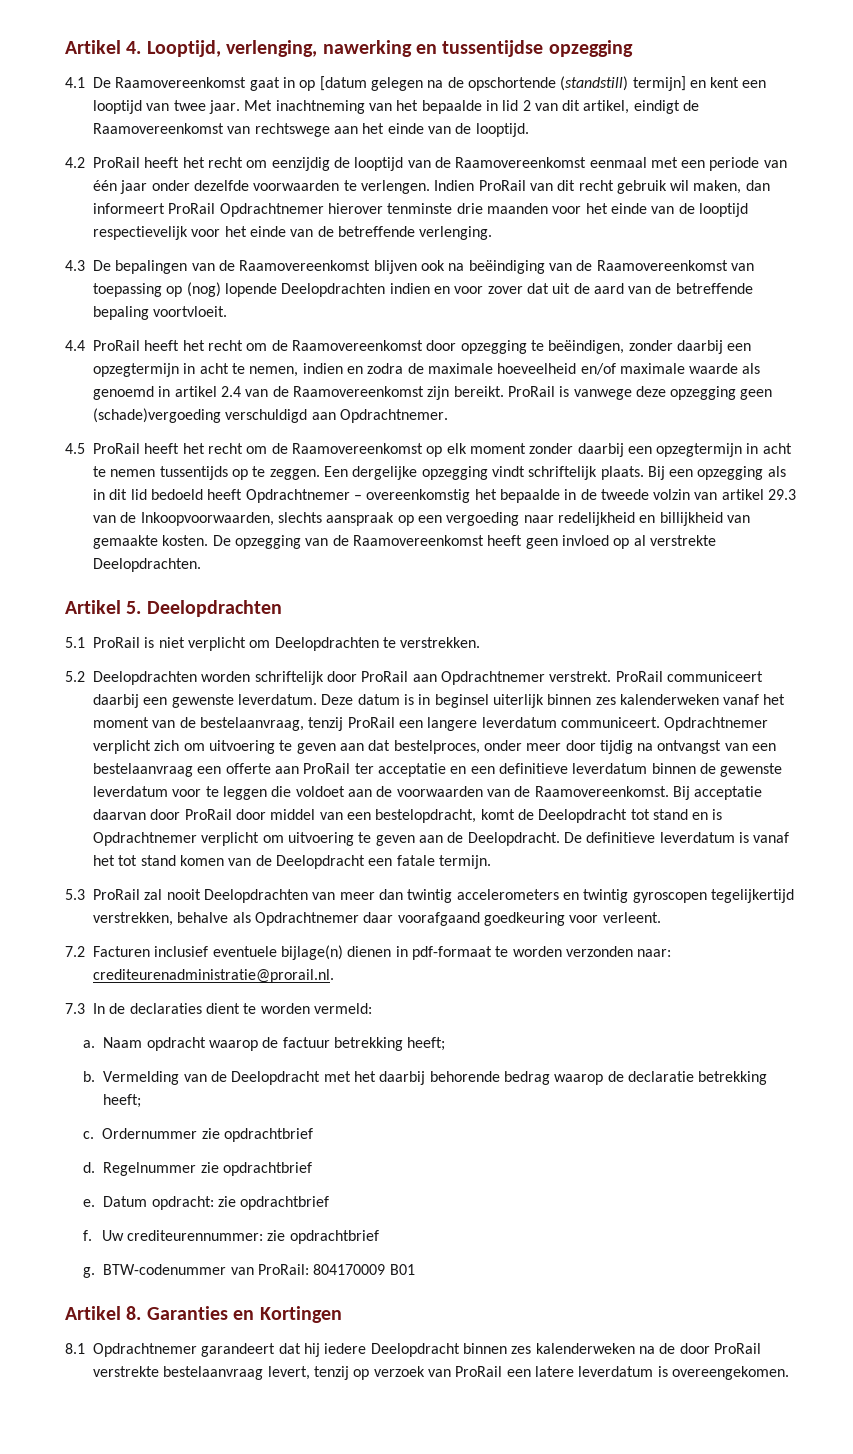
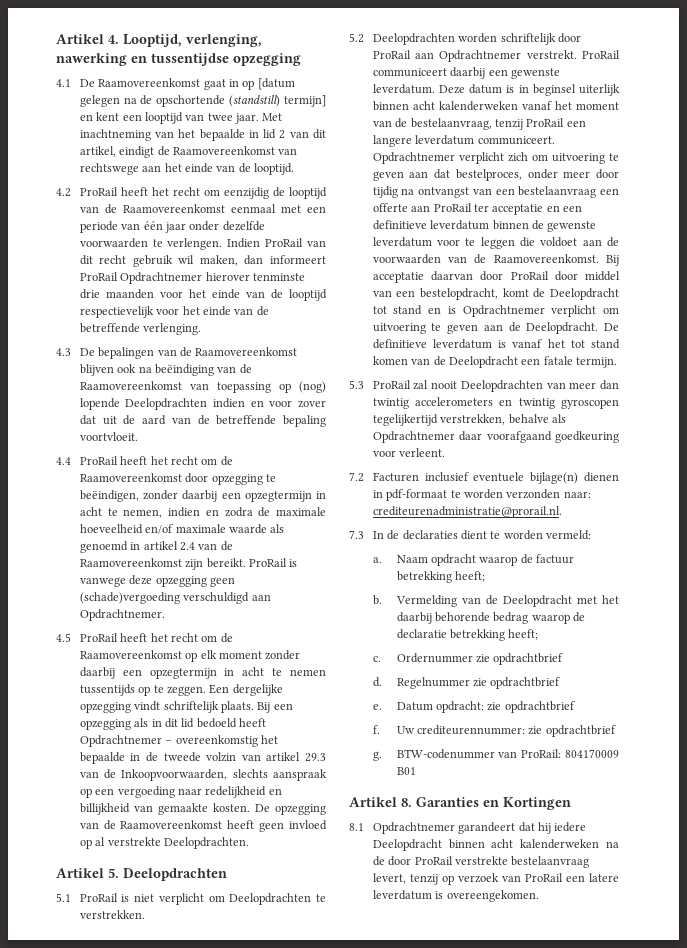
- Deze datum is in beginsel uiterlijk binnen zes kalenderweken vanaf het moment van de bestelaanvraag, tenzij ProRail een langere leverdatum communiceert.
+ Deze datum is in beginsel uiterlijk binnen acht kalenderweken vanaf het moment van de bestelaanvraag, tenzij ProRail een langere leverdatum communiceert.
- 8.1 Opdrachtnemer garandeert dat hij iedere Deelopdracht binnen zes kalenderweken na de door ProRail verstrekte bestelaanvraag levert, tenzij op verzoek van ProRail een latere leverdatum is overeengekomen.
+ 8.1 Opdrachtnemer garandeert dat hij iedere Deelopdracht binnen acht kalenderweken na de door ProRail verstrekte bestelaanvraag levert, tenzij op verzoek van ProRail een latere leverdatum is overeengekomen.

